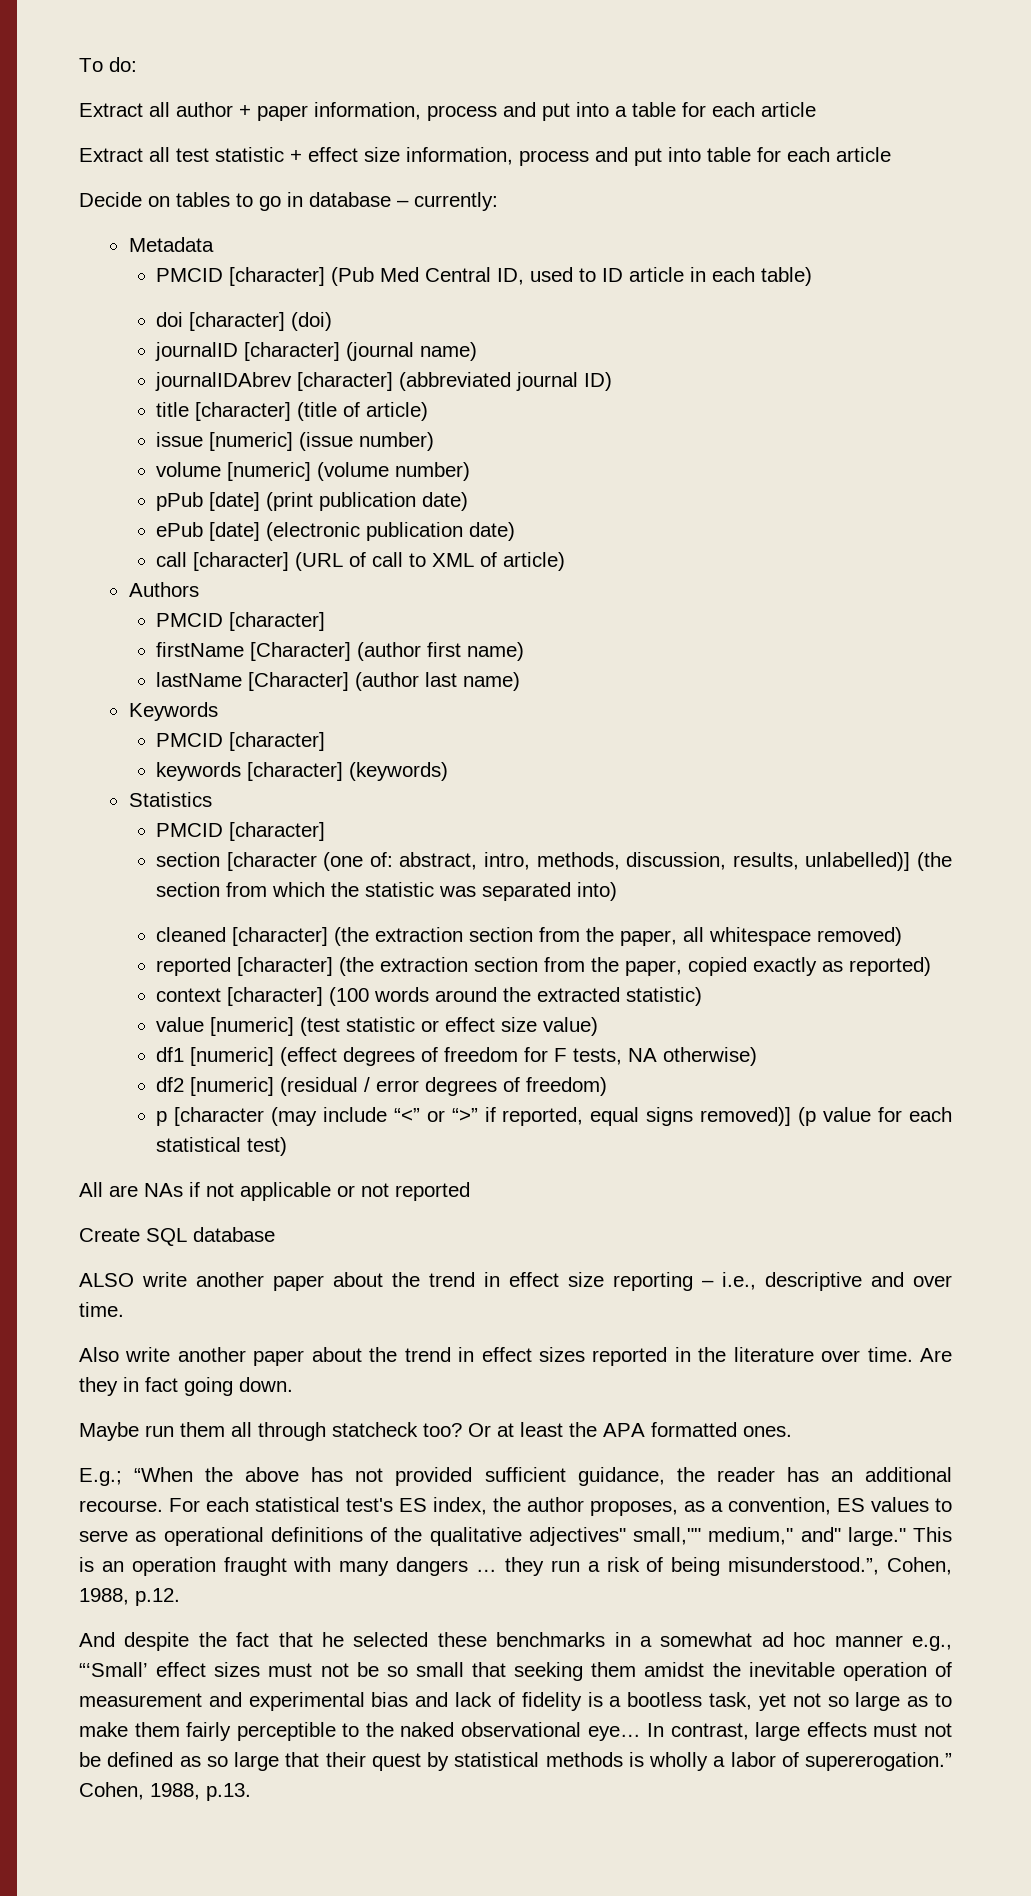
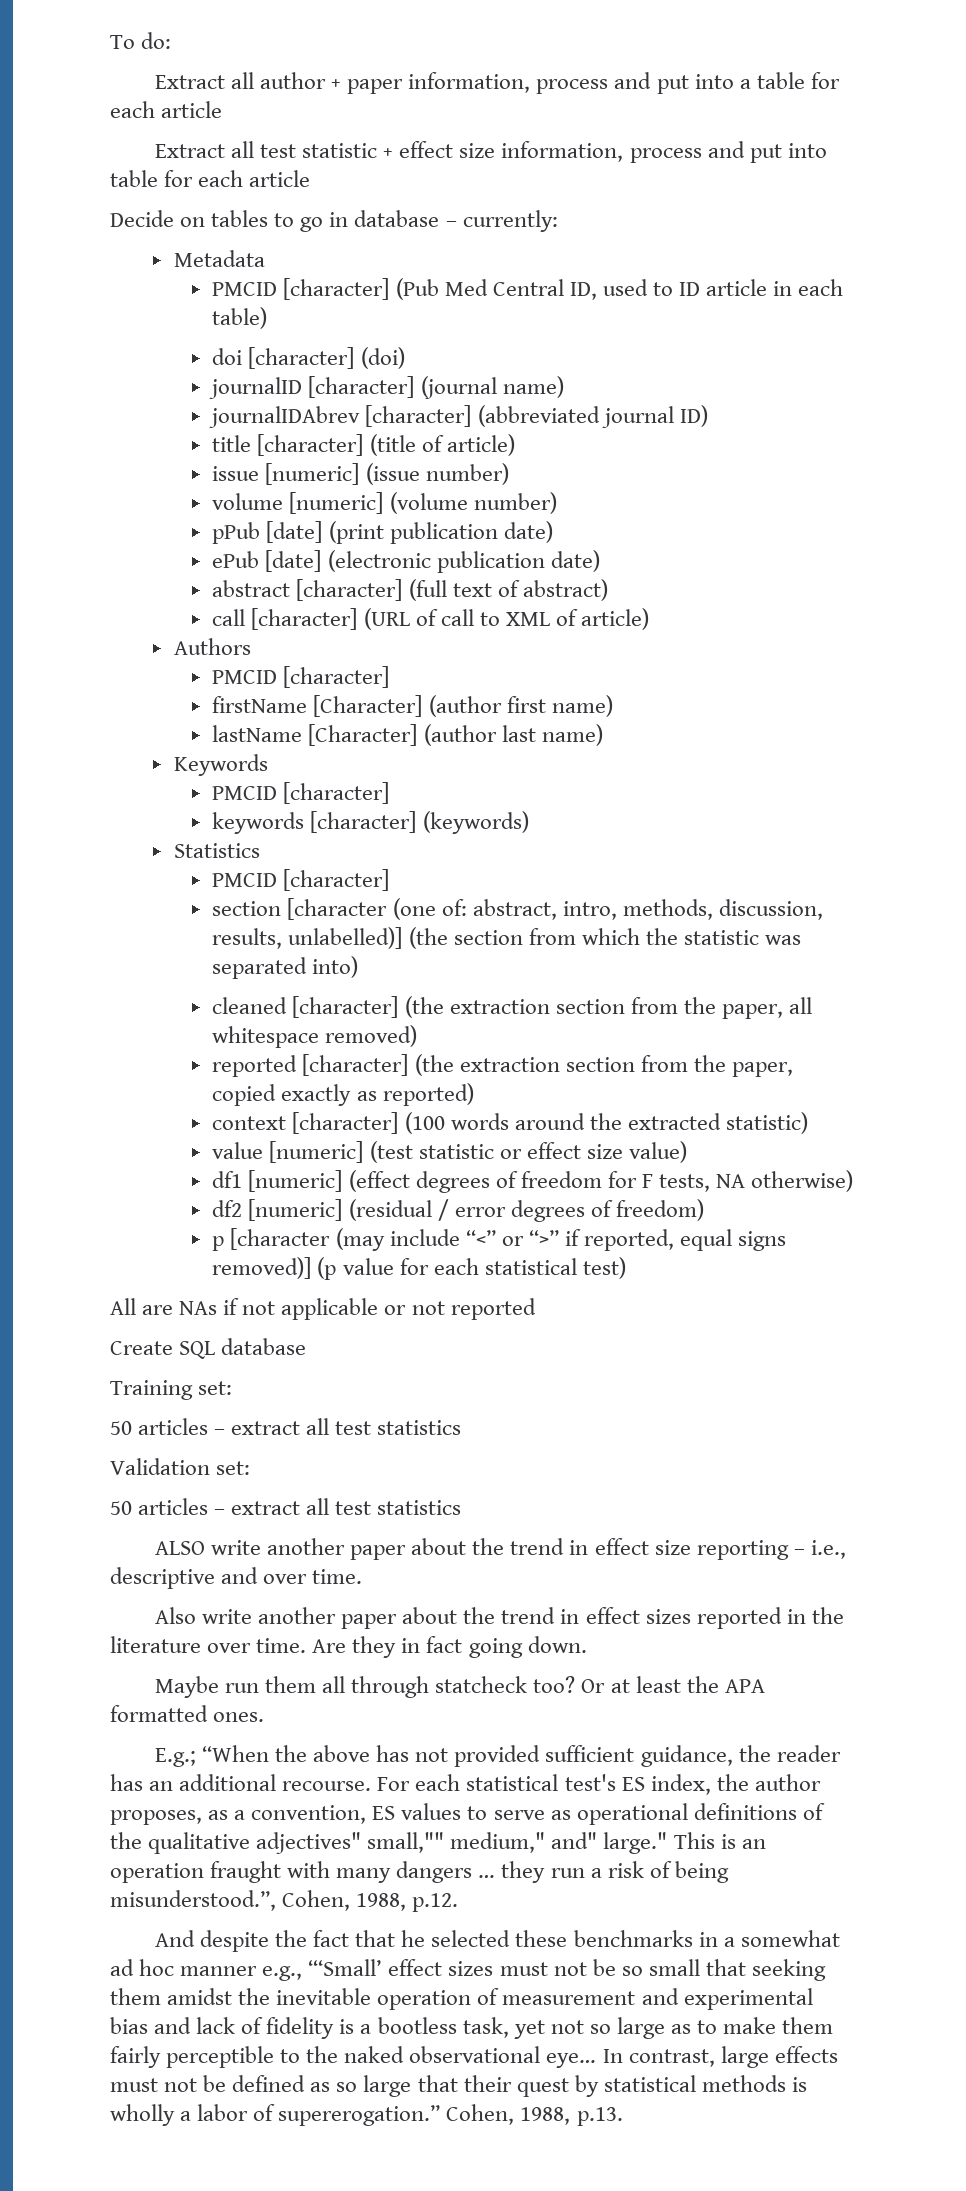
+ abstract [character] (full text of abstract)
+ Training set:
+ 50 articles – extract all test statistics
+ Validation set:
+ 50 articles – extract all test statistics

